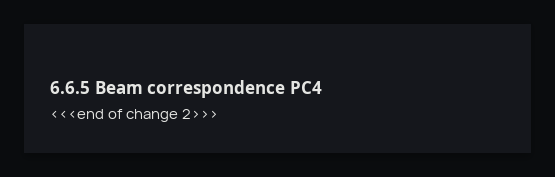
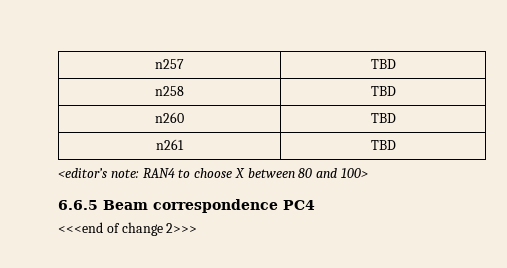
+ n257 | TBD
+ n258 | TBD
+ n260 | TBD
+ n261 | TBD
+ <editor’s note: RAN4 to choose X between 80 and 100>

